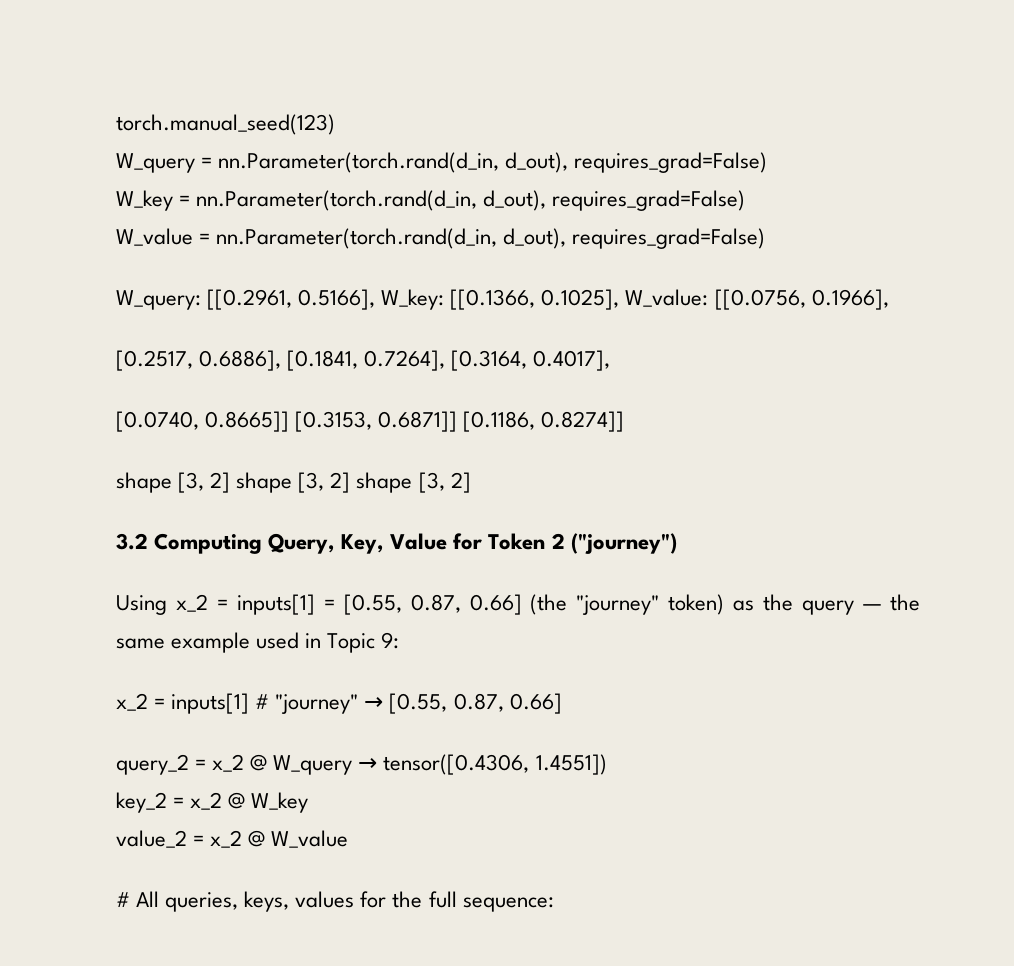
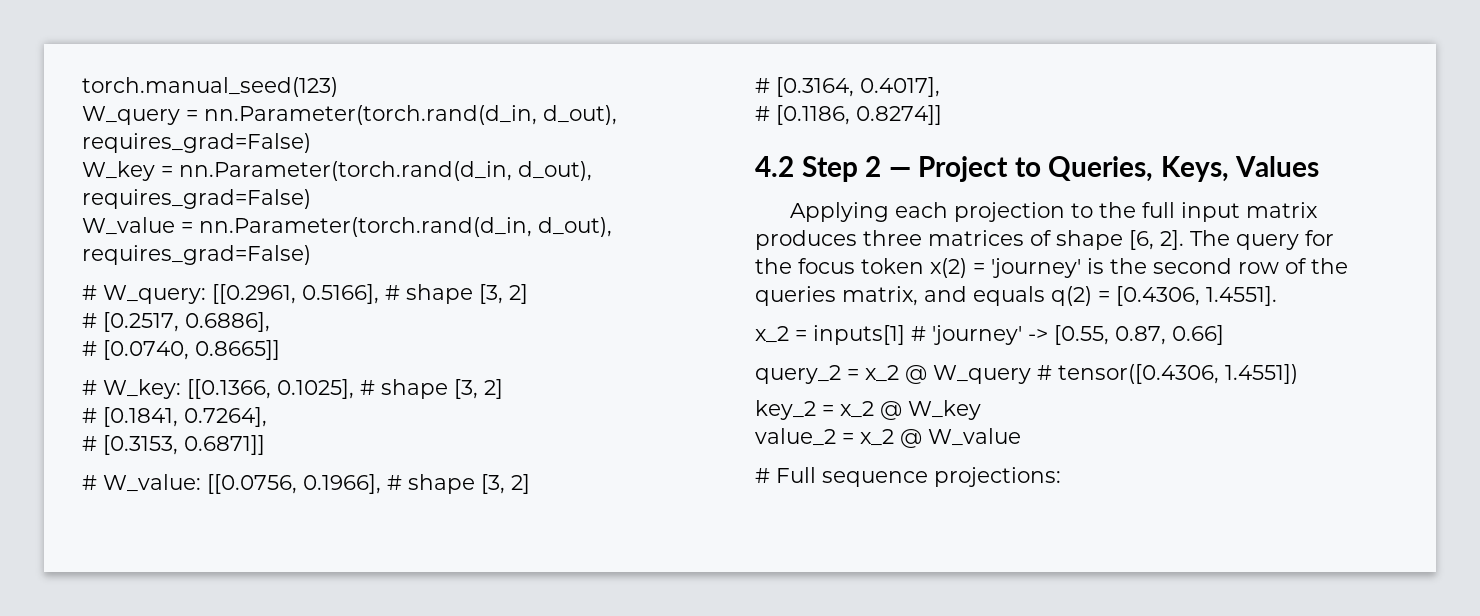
- W_query: [[0.2961, 0.5166], W_key: [[0.1366, 0.1025], W_value: [[0.0756, 0.1966],
- [0.2517, 0.6886], [0.1841, 0.7264], [0.3164, 0.4017],
- [0.0740, 0.8665]] [0.3153, 0.6871]] [0.1186, 0.8274]]
- shape [3, 2] shape [3, 2] shape [3, 2]
- 3.2 Computing Query, Key, Value for Token 2 ("journey")
- Using x_2 = inputs[1] = [0.55, 0.87, 0.66] (the "journey" token) as the query — the same example used in Topic 9:
+ # W_query: [[0.2961, 0.5166], # shape [3, 2]
+ # [0.2517, 0.6886],
+ # [0.0740, 0.8665]]
+ # W_key: [[0.1366, 0.1025], # shape [3, 2]
+ # [0.1841, 0.7264],
+ # [0.3153, 0.6871]]
+ # W_value: [[0.0756, 0.1966], # shape [3, 2]
+ # [0.3164, 0.4017],
+ # [0.1186, 0.8274]]
+ 4.2 Step 2 — Project to Queries, Keys, Values
+ Applying each projection to the full input matrix produces three matrices of shape [6, 2]. The query for the focus token x(2) = 'journey' is the second row of the queries matrix, and equals q(2) = [0.4306, 1.4551].
- x_2 = inputs[1] # "journey" → [0.55, 0.87, 0.66]
+ x_2 = inputs[1] # 'journey' -> [0.55, 0.87, 0.66]
- query_2 = x_2 @ W_query → tensor([0.4306, 1.4551])
+ query_2 = x_2 @ W_query # tensor([0.4306, 1.4551])
- # All queries, keys, values for the full sequence:
+ # Full sequence projections:

